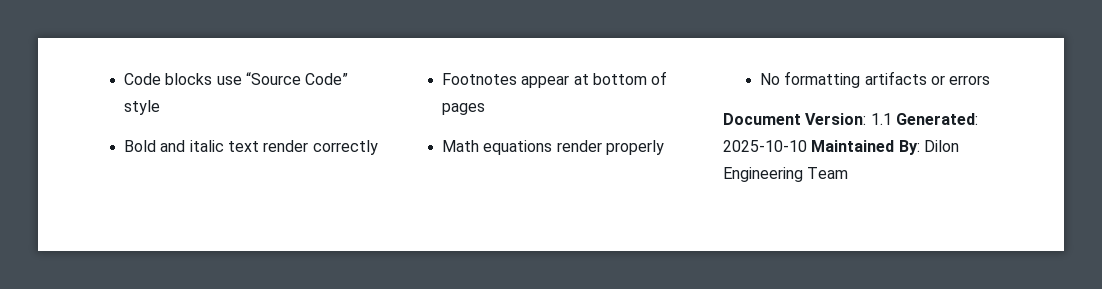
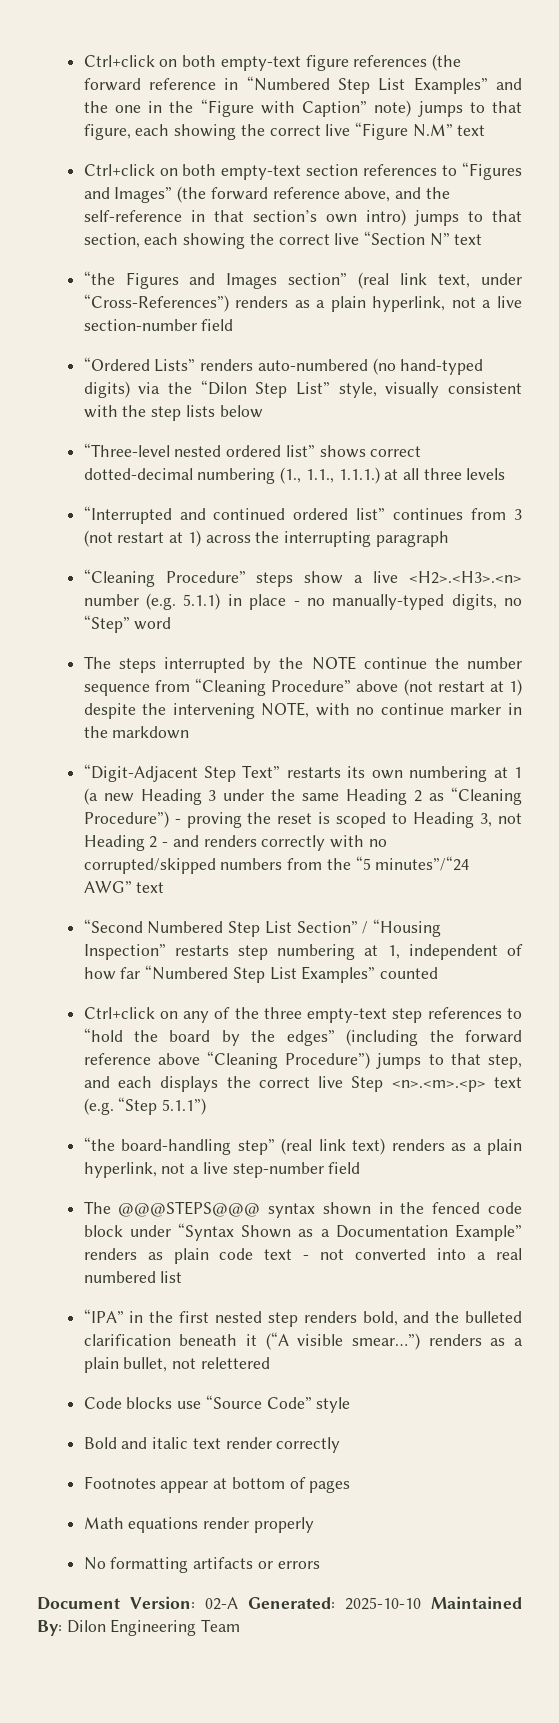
+ Ctrl+click on both empty-text figure references (the forward reference in “Numbered Step List Examples” and the one in the “Figure with Caption” note) jumps to that figure, each showing the correct live “Figure N.M” text
+ Ctrl+click on both empty-text section references to “Figures and Images” (the forward reference above, and the self-reference in that section’s own intro) jumps to that section, each showing the correct live “Section N” text
+ “the Figures and Images section” (real link text, under “Cross-References”) renders as a plain hyperlink, not a live section-number field
+ “Ordered Lists” renders auto-numbered (no hand-typed digits) via the “Dilon Step List” style, visually consistent with the step lists below
+ “Three-level nested ordered list” shows correct dotted-decimal numbering (1., 1.1., 1.1.1.) at all three levels
+ “Interrupted and continued ordered list” continues from 3 (not restart at 1) across the interrupting paragraph
+ “Cleaning Procedure” steps show a live <H2>.<H3>.<n> number (e.g. 5.1.1) in place - no manually-typed digits, no “Step” word
+ The steps interrupted by the NOTE continue the number sequence from “Cleaning Procedure” above (not restart at 1) despite the intervening NOTE, with no continue marker in the markdown
+ “Digit-Adjacent Step Text” restarts its own numbering at 1 (a new Heading 3 under the same Heading 2 as “Cleaning Procedure”) - proving the reset is scoped to Heading 3, not Heading 2 - and renders correctly with no corrupted/skipped numbers from the “5 minutes”/“24 AWG” text
+ “Second Numbered Step List Section” / “Housing Inspection” restarts step numbering at 1, independent of how far “Numbered Step List Examples” counted
+ Ctrl+click on any of the three empty-text step references to “hold the board by the edges” (including the forward reference above “Cleaning Procedure”) jumps to that step, and each displays the correct live Step <n>.<m>.<p> text (e.g. “Step 5.1.1”)
+ “the board-handling step” (real link text) renders as a plain hyperlink, not a live step-number field
+ The @@@STEPS@@@ syntax shown in the fenced code block under “Syntax Shown as a Documentation Example” renders as plain code text - not converted into a real numbered list
+ “IPA” in the first nested step renders bold, and the bulleted clarification beneath it (“A visible smear…”) renders as a plain bullet, not relettered
- Document Version: 1.1 Generated: 2025-10-10 Maintained By: Dilon Engineering Team
+ Document Version: 02-A Generated: 2025-10-10 Maintained By: Dilon Engineering Team

